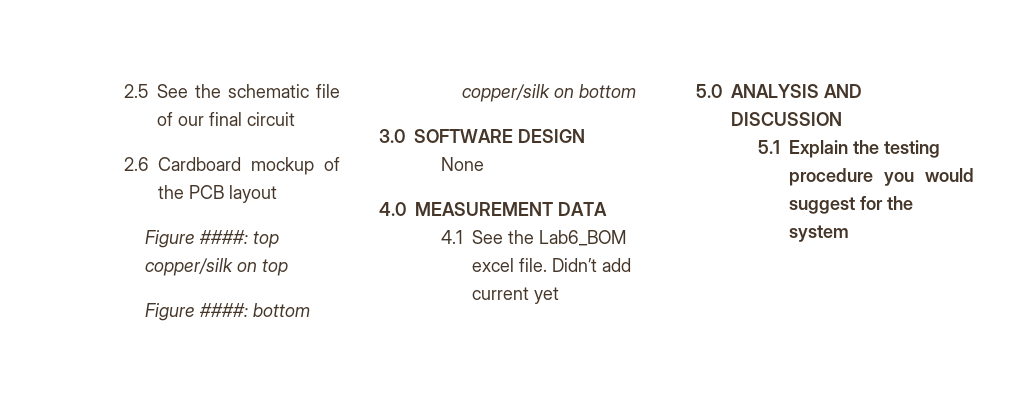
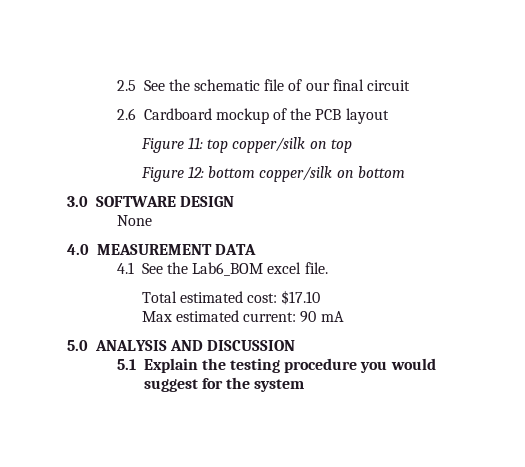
- Figure ####: top copper/silk on top
+ Figure 11: top copper/silk on top
- Figure ####: bottom copper/silk on bottom
+ Figure 12: bottom copper/silk on bottom
- 4.1 See the Lab6_BOM excel file. Didn’t add current yet
+ 4.1 See the Lab6_BOM excel file.
+ Total estimated cost: $17.10
+ Max estimated current: 90 mA

